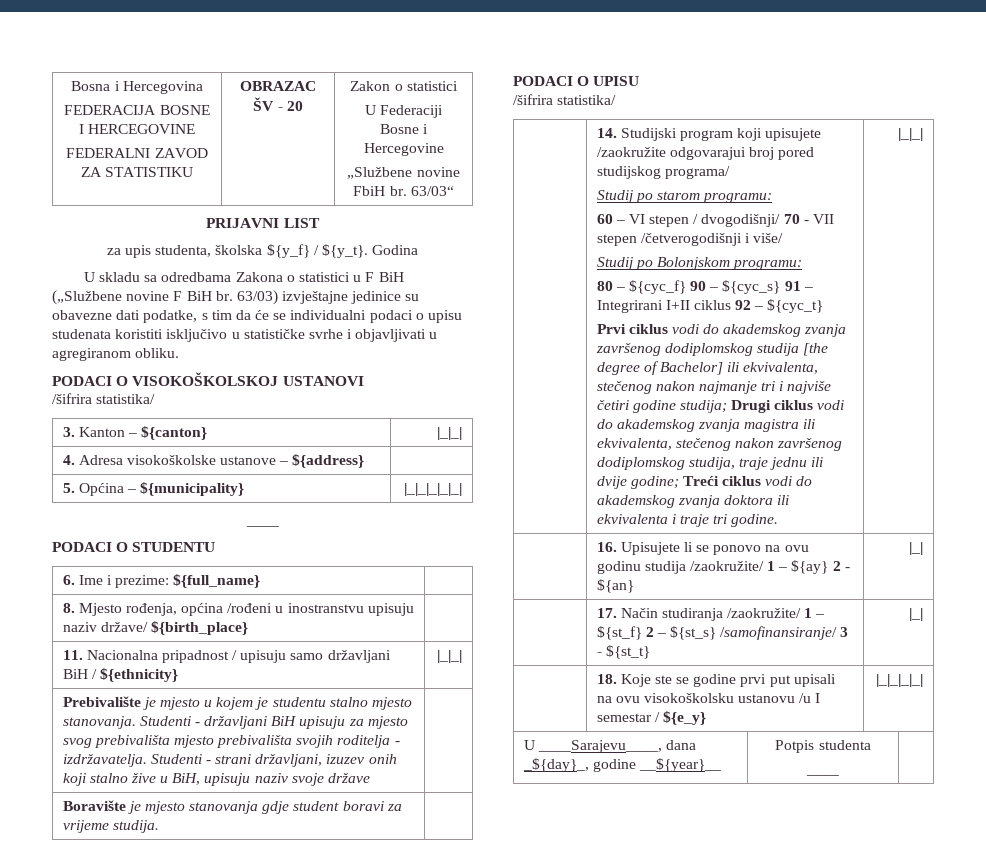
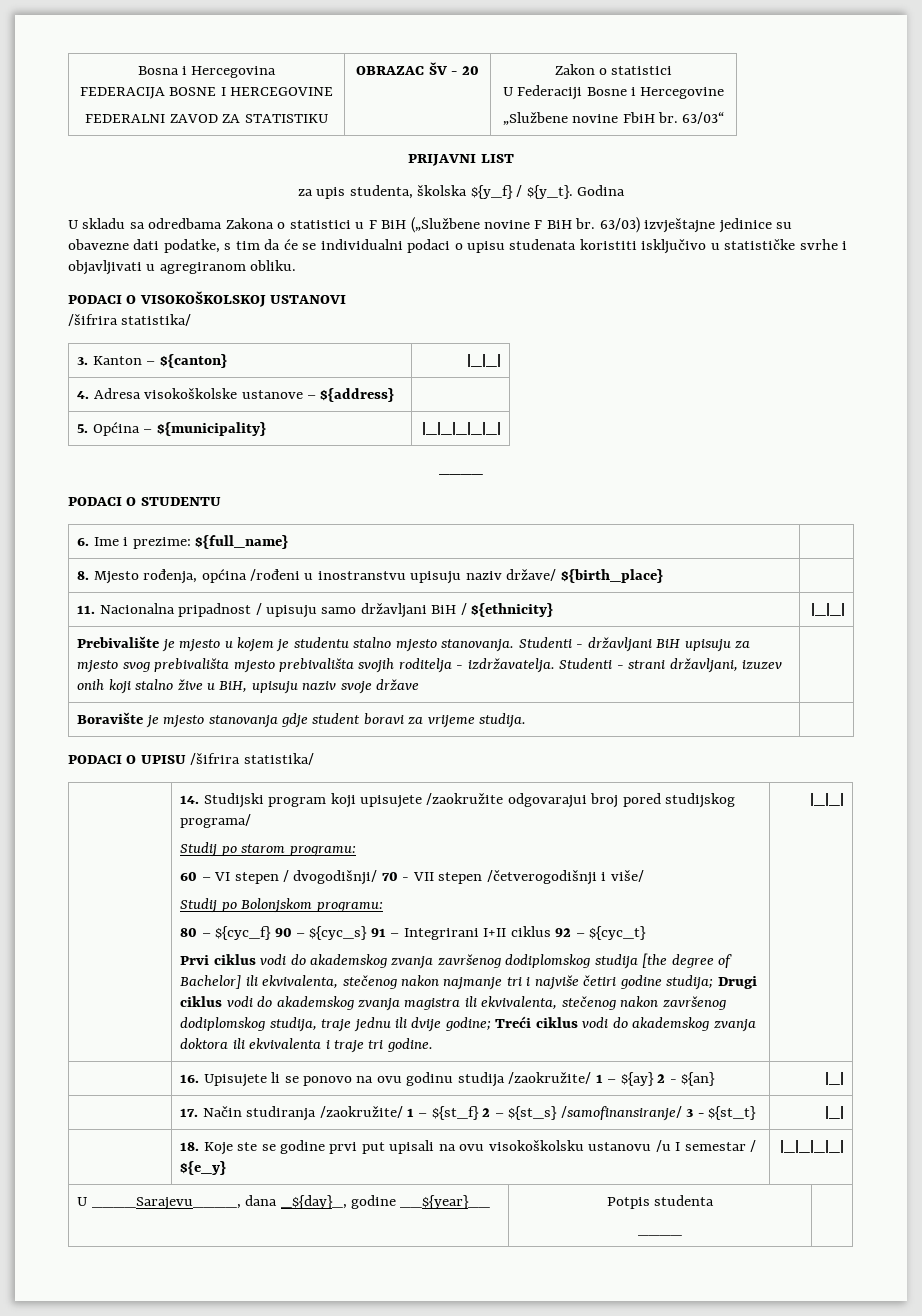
- PODACI O UPISU
- /šifrira statistika/
+ PODACI O UPISU /šifrira statistika/

